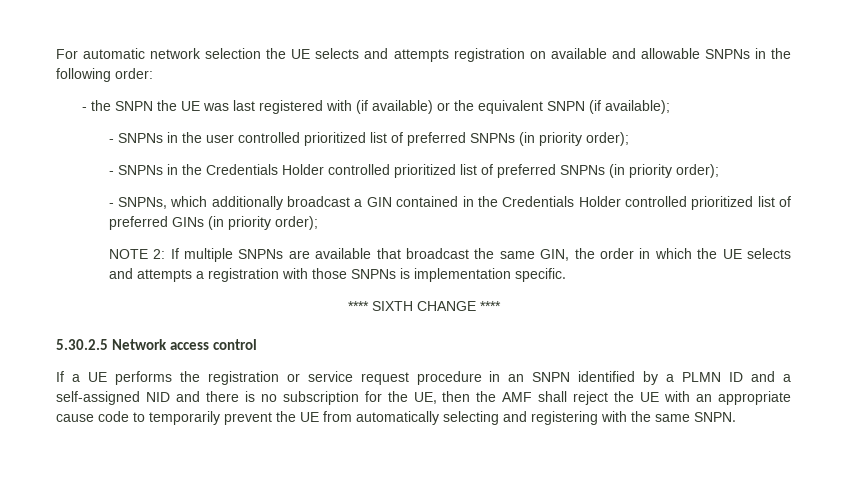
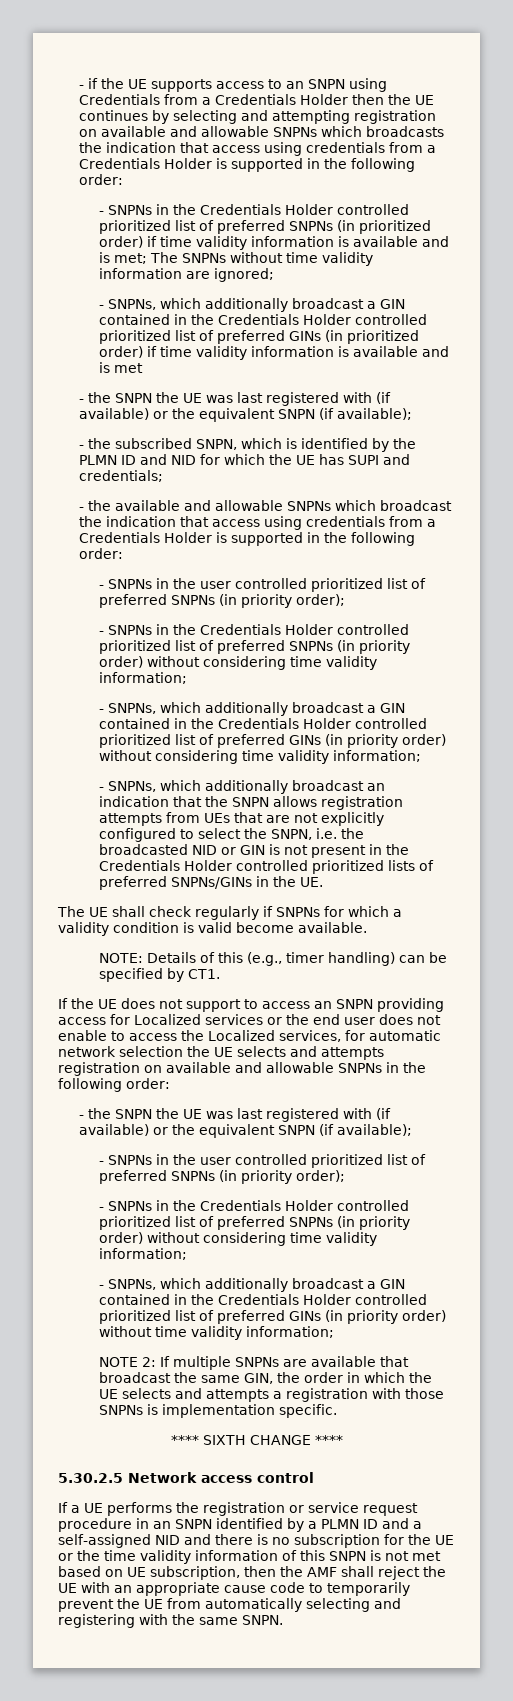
- For automatic network selection the UE selects and attempts registration on available and allowable SNPNs in the following order:
+ - if the UE supports access to an SNPN using Credentials from a Credentials Holder then the UE continues by selecting and attempting registration on available and allowable SNPNs which broadcasts the indication that access using credentials from a Credentials Holder is supported in the following order:
+ - SNPNs in the Credentials Holder controlled prioritized list of preferred SNPNs (in prioritized order) if time validity information is available and is met; The SNPNs without time validity information are ignored;
+ - SNPNs, which additionally broadcast a GIN contained in the Credentials Holder controlled prioritized list of preferred GINs (in prioritized order) if time validity information is available and is met
+ - the SNPN the UE was last registered with (if available) or the equivalent SNPN (if available);
+ - the subscribed SNPN, which is identified by the PLMN ID and NID for which the UE has SUPI and credentials;
+ - the available and allowable SNPNs which broadcast the indication that access using credentials from a Credentials Holder is supported in the following order:
+ - SNPNs in the user controlled prioritized list of preferred SNPNs (in priority order);
+ - SNPNs in the Credentials Holder controlled prioritized list of preferred SNPNs (in priority order) without considering time validity information;
+ - SNPNs, which additionally broadcast a GIN contained in the Credentials Holder controlled prioritized list of preferred GINs (in priority order) without considering time validity information;
+ - SNPNs, which additionally broadcast an indication that the SNPN allows registration attempts from UEs that are not explicitly configured to select the SNPN, i.e. the broadcasted NID or GIN is not present in the Credentials Holder controlled prioritized lists of preferred SNPNs/GINs in the UE.
+ The UE shall check regularly if SNPNs for which a validity condition is valid become available.
+ NOTE: Details of this (e.g., timer handling) can be specified by CT1.
+ If the UE does not support to access an SNPN providing access for Localized services or the end user does not enable to access the Localized services, for automatic network selection the UE selects and attempts registration on available and allowable SNPNs in the following order:
  - the SNPN the UE was last registered with (if available) or the equivalent SNPN (if available);
  - SNPNs in the user controlled prioritized list of preferred SNPNs (in priority order);
- - SNPNs in the Credentials Holder controlled prioritized list of preferred SNPNs (in priority order);
+ - SNPNs in the Credentials Holder controlled prioritized list of preferred SNPNs (in priority order) without considering time validity information;
- - SNPNs, which additionally broadcast a GIN contained in the Credentials Holder controlled prioritized list of preferred GINs (in priority order);
+ - SNPNs, which additionally broadcast a GIN contained in the Credentials Holder controlled prioritized list of preferred GINs (in priority order) without time validity information;
- If a UE performs the registration or service request procedure in an SNPN identified by a PLMN ID and a self-assigned NID and there is no subscription for the UE, then the AMF shall reject the UE with an appropriate cause code to temporarily prevent the UE from automatically selecting and registering with the same SNPN.
+ If a UE performs the registration or service request procedure in an SNPN identified by a PLMN ID and a self-assigned NID and there is no subscription for the UE or the time validity information of this SNPN is not met based on UE subscription, then the AMF shall reject the UE with an appropriate cause code to temporarily prevent the UE from automatically selecting and registering with the same SNPN.

